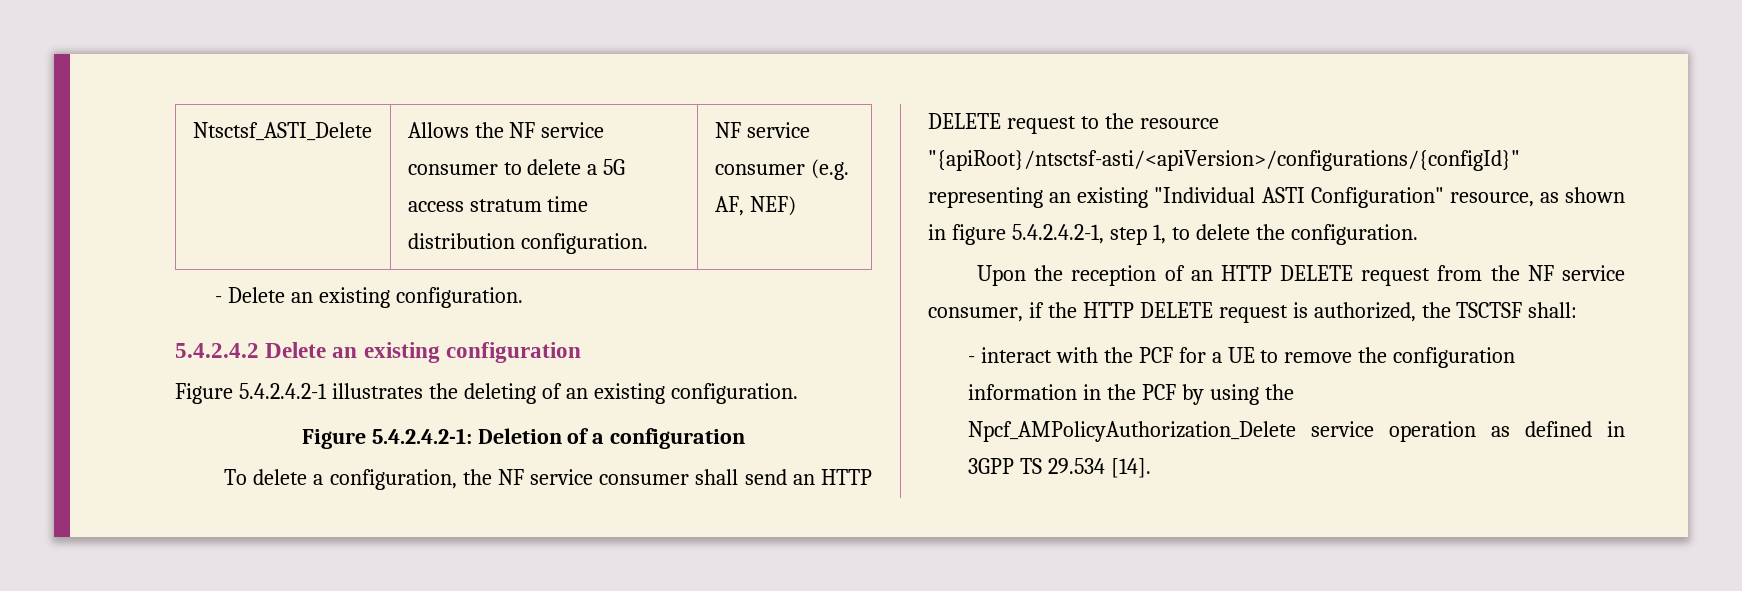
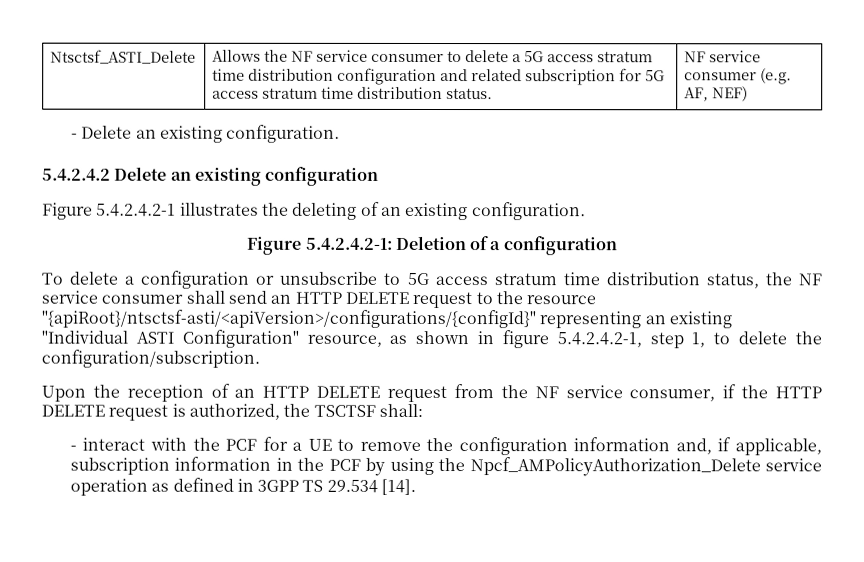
- Ntsctsf_ASTI_Delete | Allows the NF service consumer to delete a 5G access stratum time distribution configuration. | NF service consumer (e.g. AF, NEF)
+ Ntsctsf_ASTI_Delete | Allows the NF service consumer to delete a 5G access stratum time distribution configuration and related subscription for 5G access stratum time distribution status. | NF service consumer (e.g. AF, NEF)
- To delete a configuration, the NF service consumer shall send an HTTP DELETE request to the resource "{apiRoot}/ntsctsf-asti/<apiVersion>/configurations/{configId}" representing an existing "Individual ASTI Configuration" resource, as shown in figure 5.4.2.4.2-1, step 1, to delete the configuration.
+ To delete a configuration or unsubscribe to 5G access stratum time distribution status, the NF service consumer shall send an HTTP DELETE request to the resource "{apiRoot}/ntsctsf-asti/<apiVersion>/configurations/{configId}" representing an existing "Individual ASTI Configuration" resource, as shown in figure 5.4.2.4.2-1, step 1, to delete the configuration/subscription.
- - interact with the PCF for a UE to remove the configuration information in the PCF by using the Npcf_AMPolicyAuthorization_Delete service operation as defined in 3GPP TS 29.534 [14].
+ - interact with the PCF for a UE to remove the configuration information and, if applicable, subscription information in the PCF by using the Npcf_AMPolicyAuthorization_Delete service operation as defined in 3GPP TS 29.534 [14].

